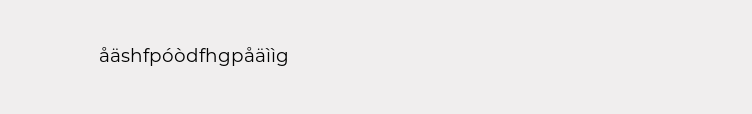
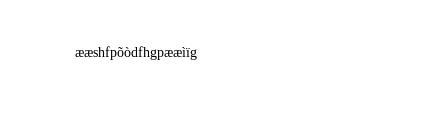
- åäshfpóòdfhgpåäììg
+ ææshfpõòdfhgpææìïg

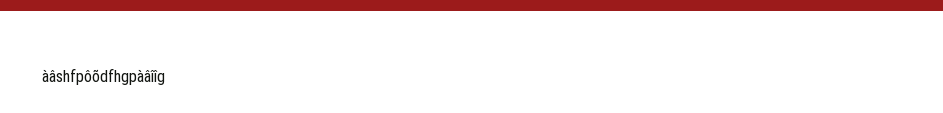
- ææshfpõòdfhgpææìïg
+ àâshfpôõdfhgpàâîîg

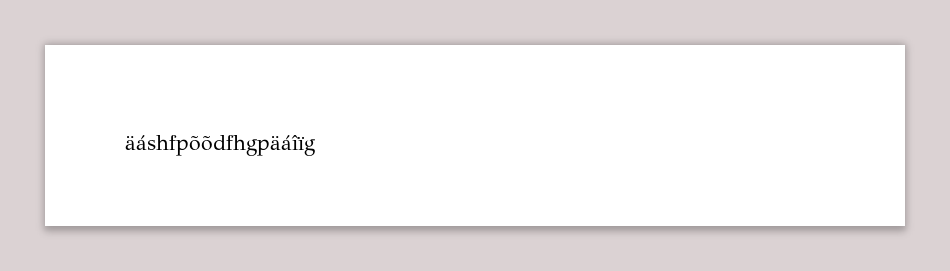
- àâshfpôõdfhgpàâîîg
+ äáshfpõõdfhgpäáîïg

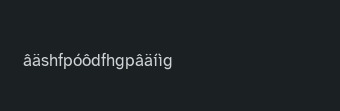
- äáshfpõõdfhgpäáîïg
+ âäshfpóôdfhgpâäíìg

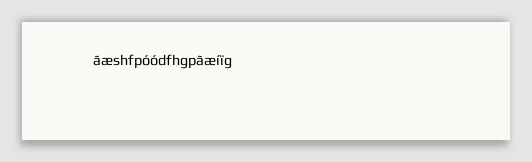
- âäshfpóôdfhgpâäíìg
+ ãæshfpóódfhgpãæíïg

